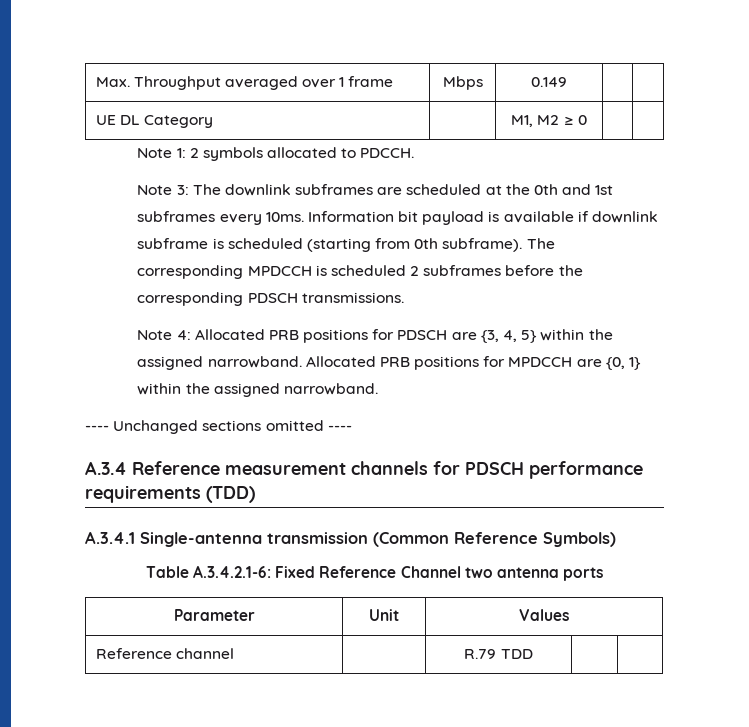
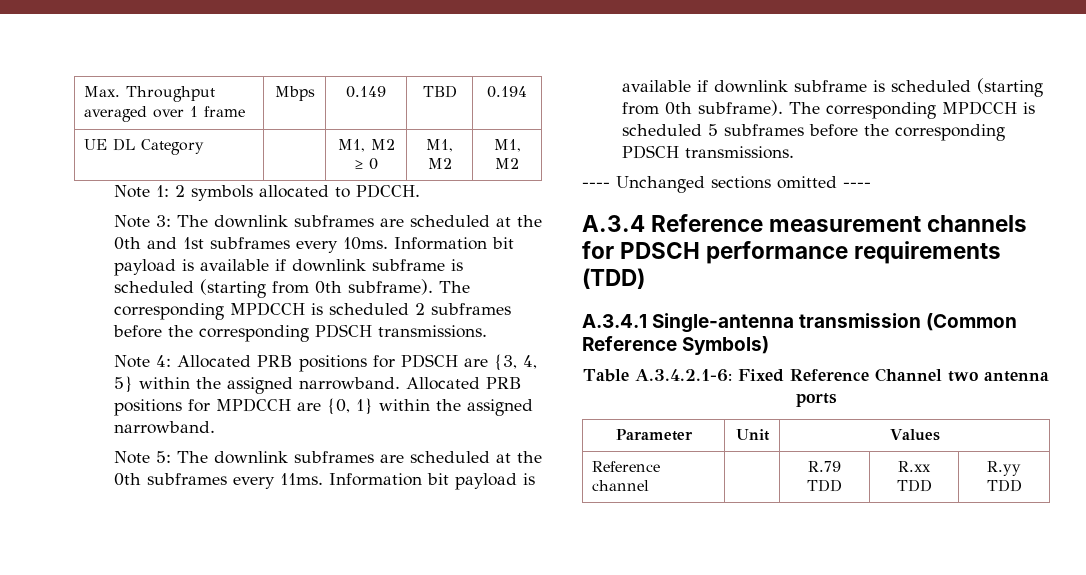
- Max. Throughput averaged over 1 frame | Mbps | 0.149 | |
+ Max. Throughput averaged over 1 frame | Mbps | 0.149 | TBD | 0.194
- UE DL Category | | M1, M2 ≥ 0 | |
+ UE DL Category | | M1, M2 ≥ 0 | M1, M2 | M1, M2
+ Note 5: The downlink subframes are scheduled at the 0th subframes every 11ms. Information bit payload is available if downlink subframe is scheduled (starting from 0th subframe). The corresponding MPDCCH is scheduled 5 subframes before the corresponding PDSCH transmissions.
- Reference channel | | R.79 TDD | |
+ Reference channel | | R.79 TDD | R.xx TDD | R.yy TDD

